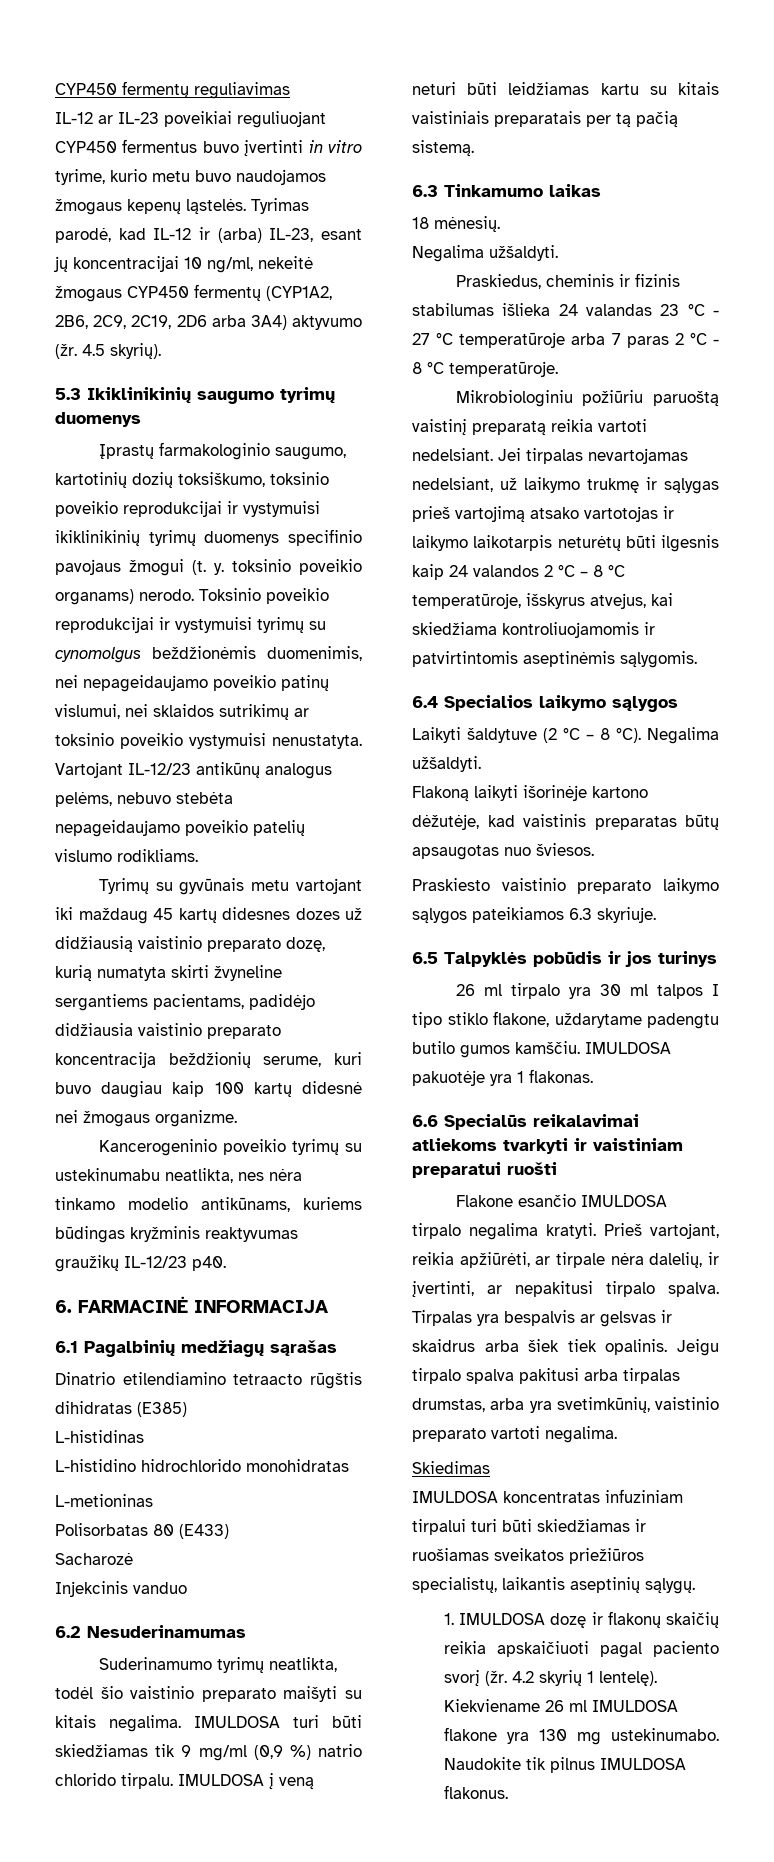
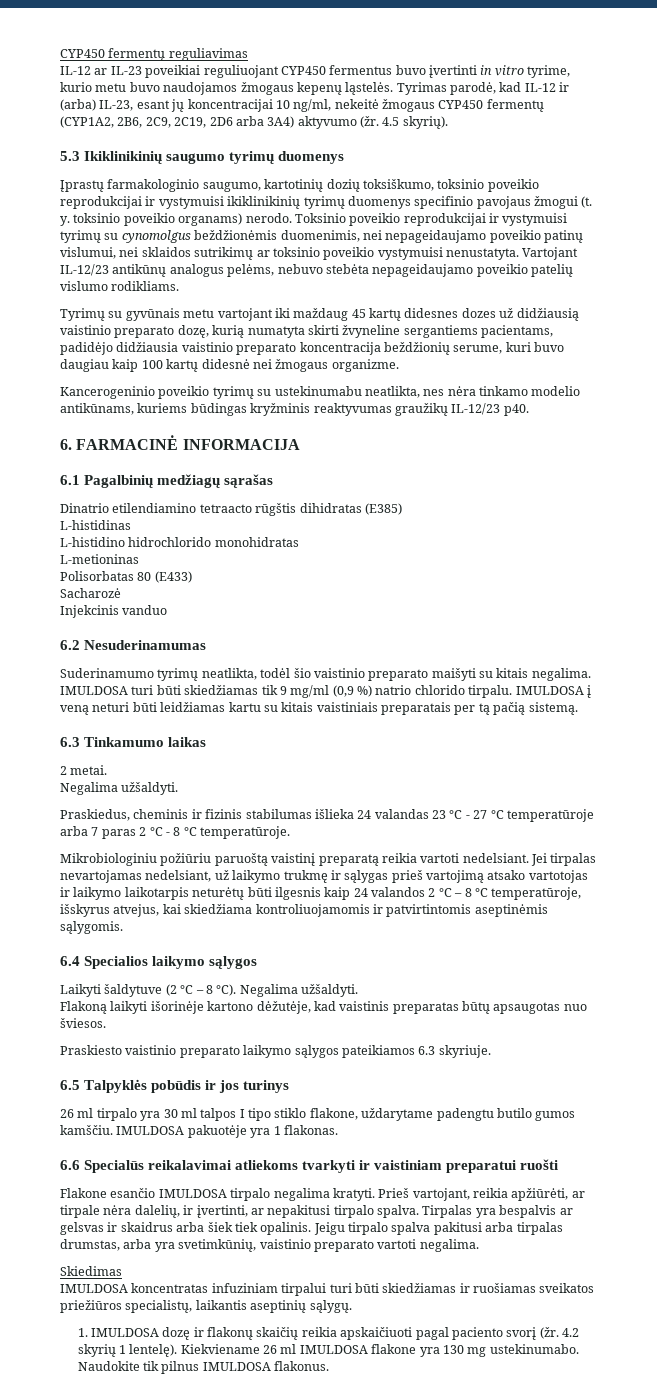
- 18 mėnesių.
+ 2 metai.

